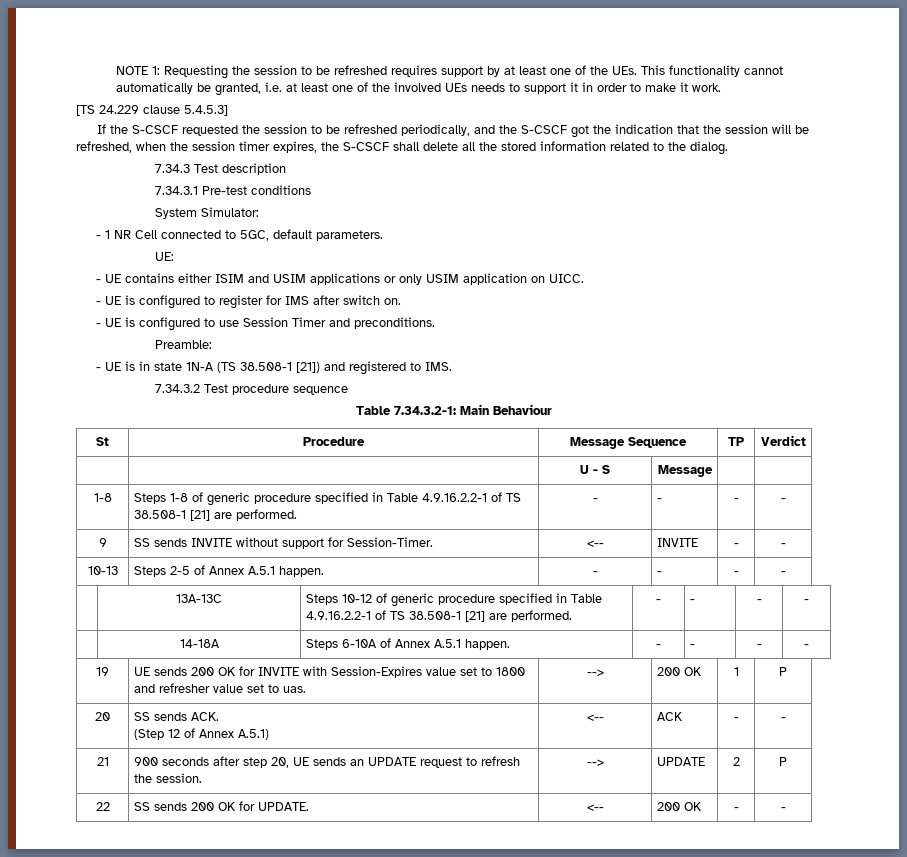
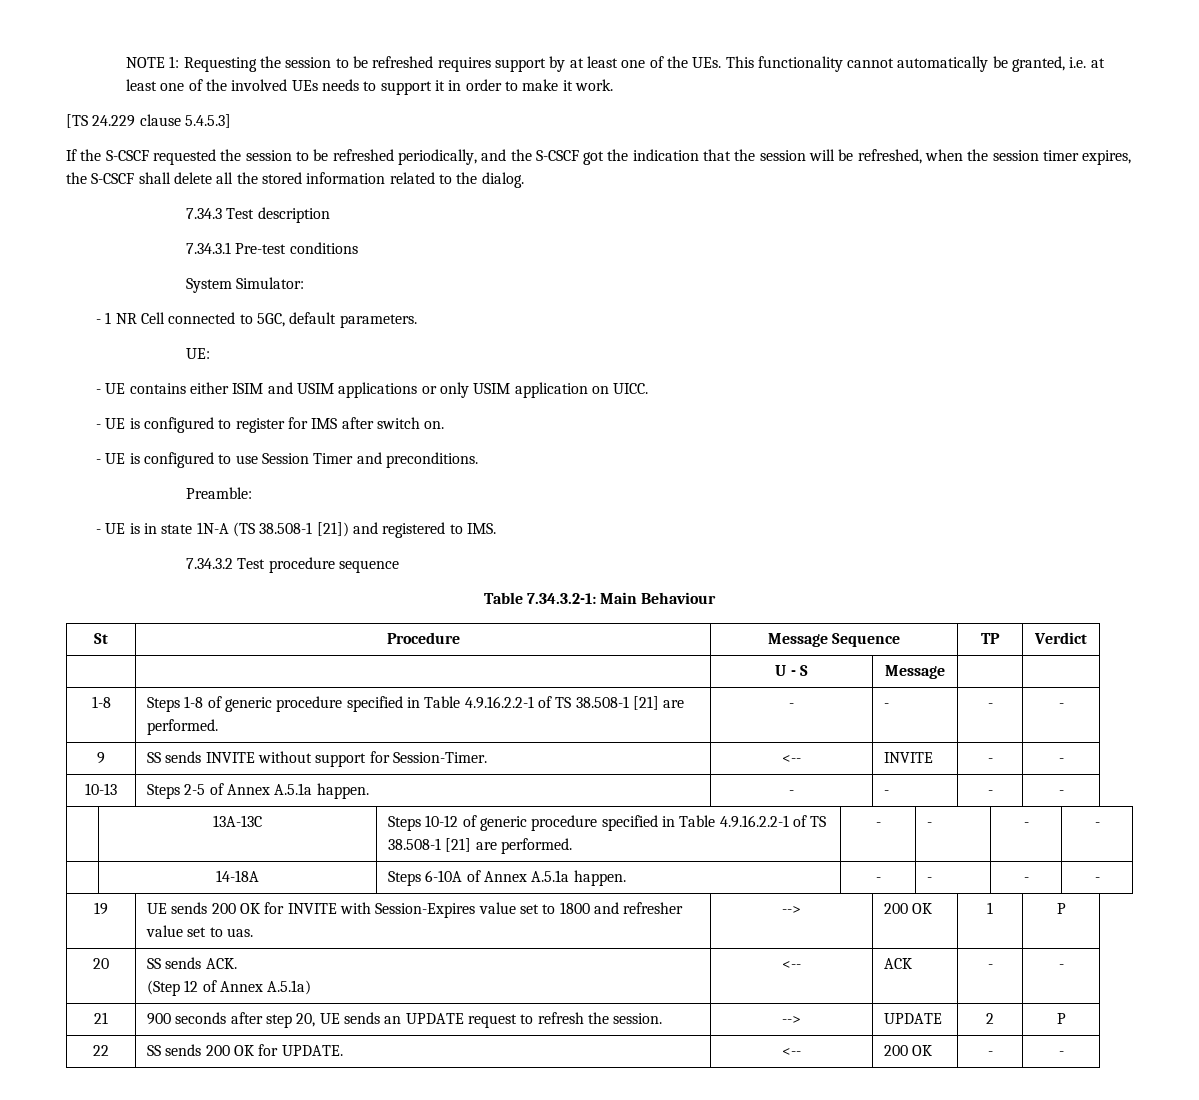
- 10-13 | Steps 2-5 of Annex A.5.1 happen. | - | - | - | -
+ 10-13 | Steps 2-5 of Annex A.5.1a happen. | - | - | - | -
- | 14-18A | Steps 6-10A of Annex A.5.1 happen. | - | - | - | -
+ | 14-18A | Steps 6-10A of Annex A.5.1a happen. | - | - | - | -
  20 | SS sends ACK.
- (Step 12 of Annex A.5.1) | <-- | ACK | - | -
+ (Step 12 of Annex A.5.1a) | <-- | ACK | - | -

